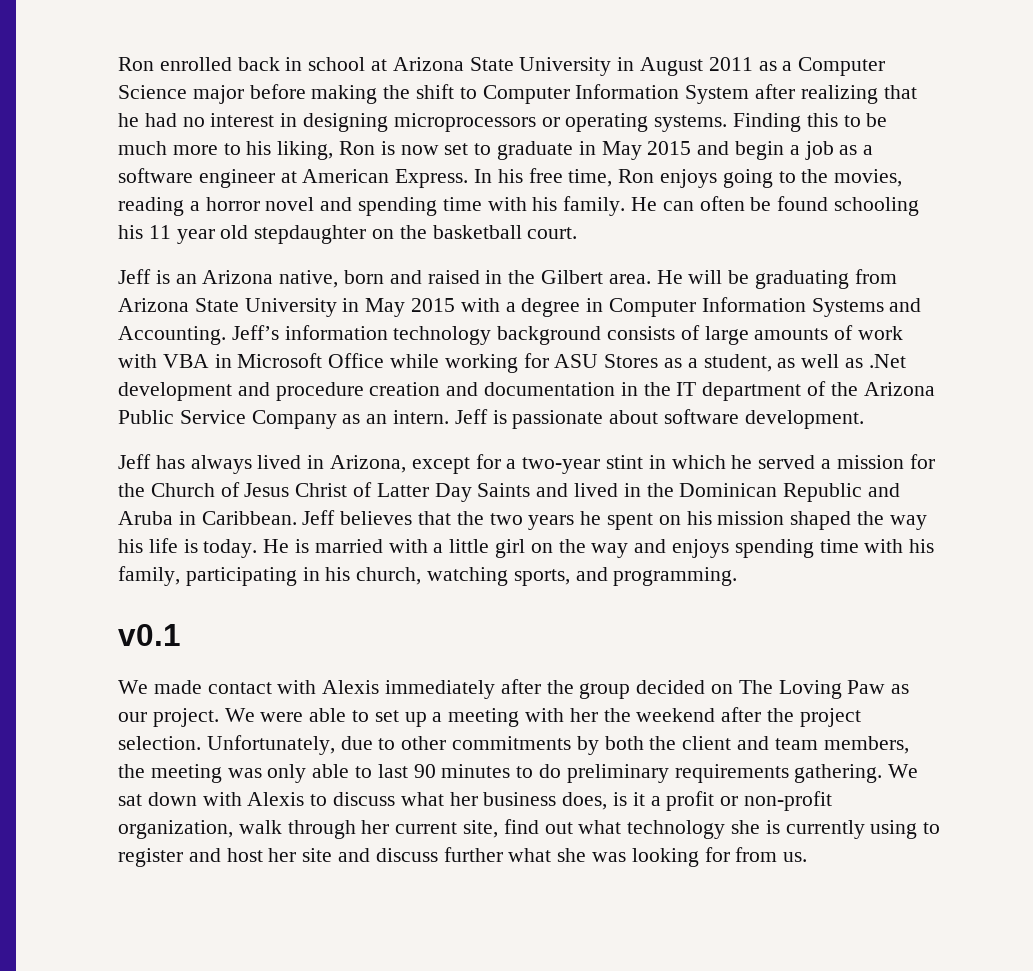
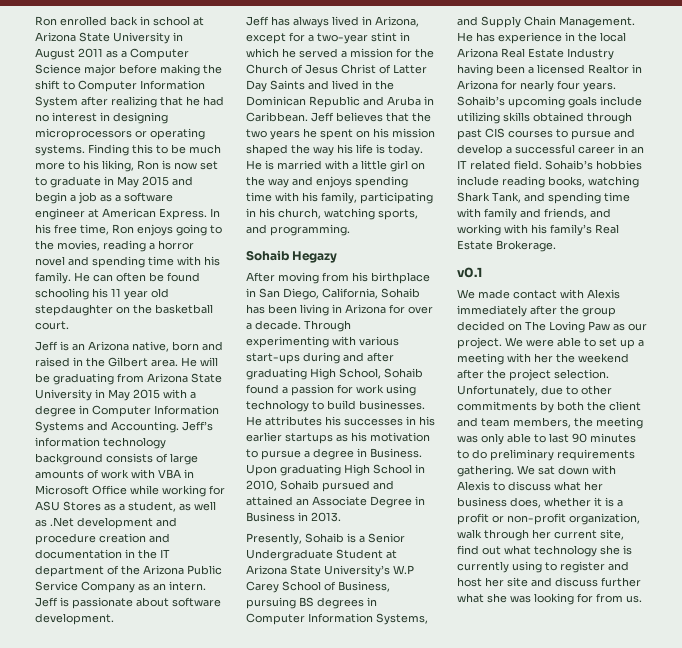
+ Sohaib Hegazy
+ After moving from his birthplace in San Diego, California, Sohaib has been living in Arizona for over a decade. Through experimenting with various start-ups during and after graduating High School, Sohaib found a passion for work using technology to build businesses. He attributes his successes in his earlier startups as his motivation to pursue a degree in Business. Upon graduating High School in 2010, Sohaib pursued and attained an Associate Degree in Business in 2013.
+ Presently, Sohaib is a Senior Undergraduate Student at Arizona State University’s W.P Carey School of Business, pursuing BS degrees in Computer Information Systems, and Supply Chain Management. He has experience in the local Arizona Real Estate Industry having been a licensed Realtor in Arizona for nearly four years. Sohaib’s upcoming goals include utilizing skills obtained through past CIS courses to pursue and develop a successful career in an IT related field. Sohaib’s hobbies include reading books, watching Shark Tank, and spending time with family and friends, and working with his family’s Real Estate Brokerage.
- We sat down with Alexis to discuss what her business does, is it a profit or non-profit organization, walk through her current site, find out what technology she is currently using to register and host her site and discuss further what she was looking for from us.
+ We sat down with Alexis to discuss what her business does, whether it is a profit or non-profit organization, walk through her current site, find out what technology she is currently using to register and host her site and discuss further what she was looking for from us.

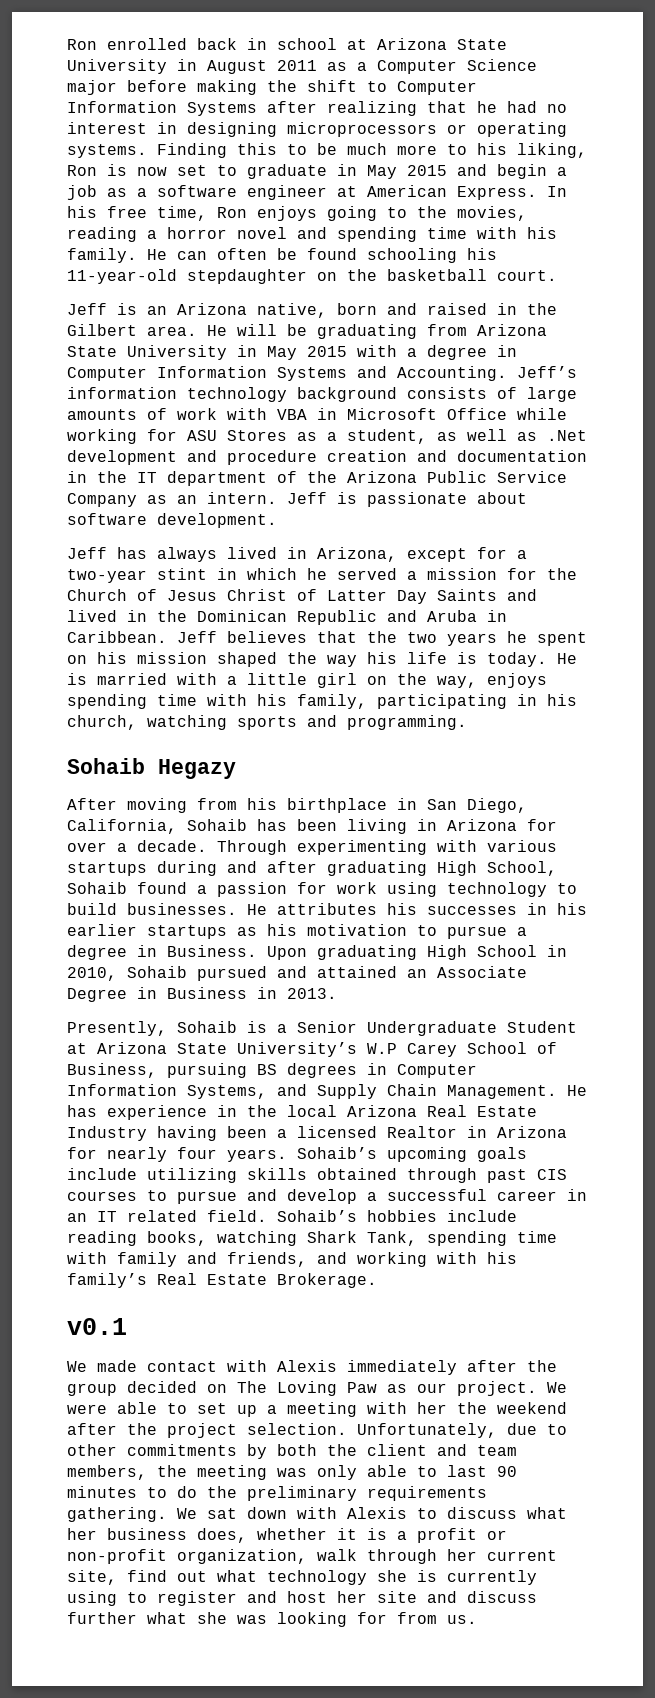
- Ron enrolled back in school at Arizona State University in August 2011 as a Computer Science major before making the shift to Computer Information System after realizing that he had no interest in designing microprocessors or operating systems.
+ Ron enrolled back in school at Arizona State University in August 2011 as a Computer Science major before making the shift to Computer Information Systems after realizing that he had no interest in designing microprocessors or operating systems.
- He can often be found schooling his 11 year old stepdaughter on the basketball court.
+ He can often be found schooling his 11-year-old stepdaughter on the basketball court.
- He is married with a little girl on the way and enjoys spending time with his family, participating in his church, watching sports, and programming.
+ He is married with a little girl on the way, enjoys spending time with his family, participating in his church, watching sports and programming.
- Through experimenting with various start-ups during and after graduating High School, Sohaib found a passion for work using technology to build businesses.
+ Through experimenting with various startups during and after graduating High School, Sohaib found a passion for work using technology to build businesses.
- Sohaib’s hobbies include reading books, watching Shark Tank, and spending time with family and friends, and working with his family’s Real Estate Brokerage.
+ Sohaib’s hobbies include reading books, watching Shark Tank, spending time with family and friends, and working with his family’s Real Estate Brokerage.
- Unfortunately, due to other commitments by both the client and team members, the meeting was only able to last 90 minutes to do preliminary requirements gathering.
+ Unfortunately, due to other commitments by both the client and team members, the meeting was only able to last 90 minutes to do the preliminary requirements gathering.

